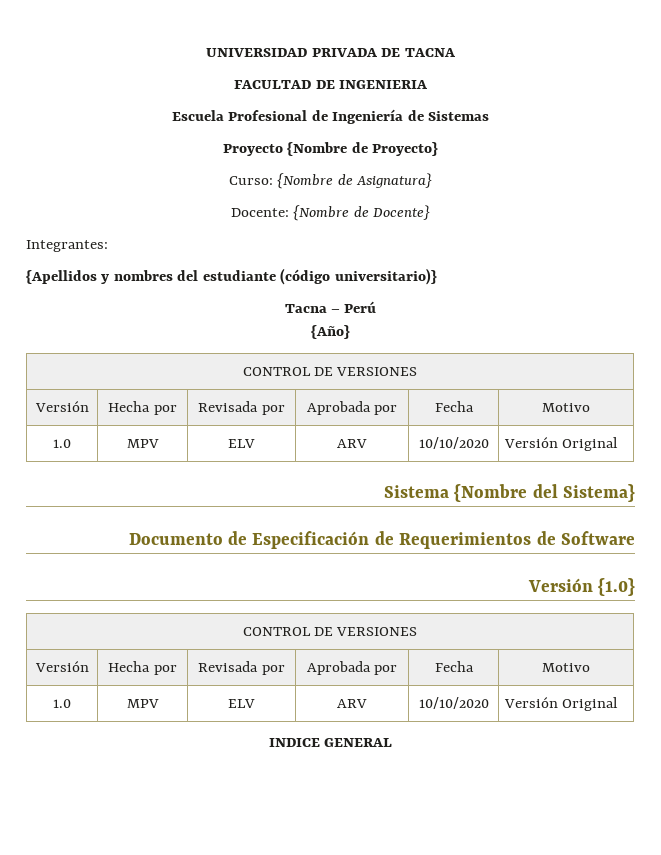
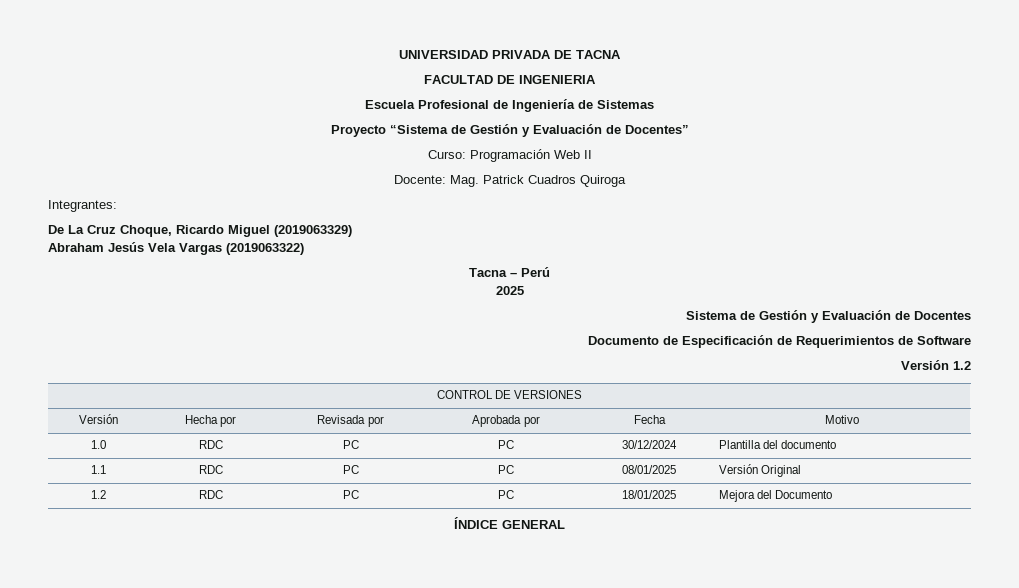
- Proyecto {Nombre de Proyecto}
- Curso: {Nombre de Asignatura}
- Docente: {Nombre de Docente}
+ Proyecto “Sistema de Gestión y Evaluación de Docentes”
+ Curso: Programación Web II
+ Docente: Mag. Patrick Cuadros Quiroga
  Integrantes:
- {Apellidos y nombres del estudiante (código universitario)}
+ De La Cruz Choque, Ricardo Miguel (2019063329)
+ Abraham Jesús Vela Vargas (2019063322)
  Tacna – Perú
- {Año}
+ 2025
+ Sistema de Gestión y Evaluación de Docentes
+ Documento de Especificación de Requerimientos de Software
+ Versión 1.2
  CONTROL DE VERSIONES
  Versión | Hecha por | Revisada por | Aprobada por | Fecha | Motivo
- 1.0 | MPV | ELV | ARV | 10/10/2020 | Versión Original
- Sistema {Nombre del Sistema}
- Documento de Especificación de Requerimientos de Software
- Versión {1.0}
- CONTROL DE VERSIONES
- Versión | Hecha por | Revisada por | Aprobada por | Fecha | Motivo
- 1.0 | MPV | ELV | ARV | 10/10/2020 | Versión Original
- INDICE GENERAL
+ 1.0 | RDC | PC | PC | 30/12/2024 | Plantilla del documento
+ 1.1 | RDC | PC | PC | 08/01/2025 | Versión Original
+ 1.2 | RDC | PC | PC | 18/01/2025 | Mejora del Documento
+ ÍNDICE GENERAL

